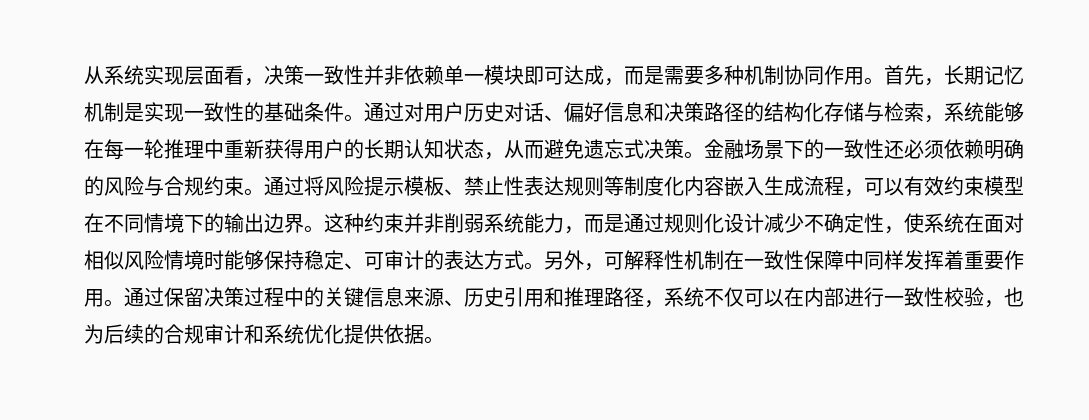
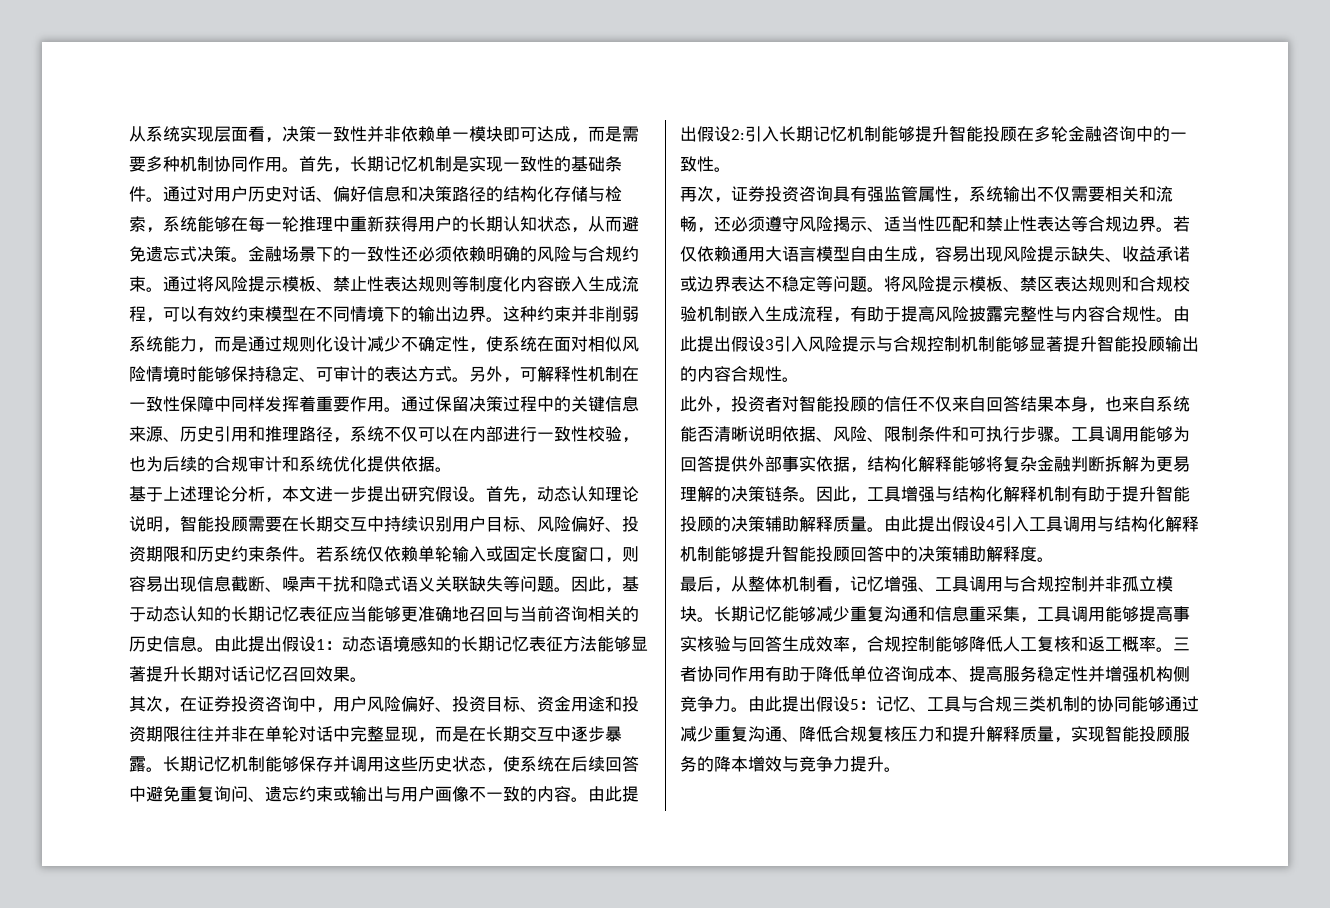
+ 基于上述理论分析，本文进一步提出研究假设。首先，动态认知理论说明，智能投顾需要在长期交互中持续识别用户目标、风险偏好、投资期限和历史约束条件。若系统仅依赖单轮输入或固定长度窗口，则容易出现信息截断、噪声干扰和隐式语义关联缺失等问题。因此，基于动态认知的长期记忆表征应当能够更准确地召回与当前咨询相关的历史信息。由此提出假设1：动态语境感知的长期记忆表征方法能够显著提升长期对话记忆召回效果。
+ 其次，在证券投资咨询中，用户风险偏好、投资目标、资金用途和投资期限往往并非在单轮对话中完整显现，而是在长期交互中逐步暴露。长期记忆机制能够保存并调用这些历史状态，使系统在后续回答中避免重复询问、遗忘约束或输出与用户画像不一致的内容。由此提出假设2:引入长期记忆机制能够提升智能投顾在多轮金融咨询中的一致性。
+ 再次，证券投资咨询具有强监管属性，系统输出不仅需要相关和流畅，还必须遵守风险揭示、适当性匹配和禁止性表达等合规边界。若仅依赖通用大语言模型自由生成，容易出现风险提示缺失、收益承诺或边界表达不稳定等问题。将风险提示模板、禁区表达规则和合规校验机制嵌入生成流程，有助于提高风险披露完整性与内容合规性。由此提出假设3引入风险提示与合规控制机制能够显著提升智能投顾输出的内容合规性。
+ 此外，投资者对智能投顾的信任不仅来自回答结果本身，也来自系统能否清晰说明依据、风险、限制条件和可执行步骤。工具调用能够为回答提供外部事实依据，结构化解释能够将复杂金融判断拆解为更易理解的决策链条。因此，工具增强与结构化解释机制有助于提升智能投顾的决策辅助解释质量。由此提出假设4引入工具调用与结构化解释机制能够提升智能投顾回答中的决策辅助解释度。
+ 最后，从整体机制看，记忆增强、工具调用与合规控制并非孤立模块。长期记忆能够减少重复沟通和信息重采集，工具调用能够提高事实核验与回答生成效率，合规控制能够降低人工复核和返工概率。三者协同作用有助于降低单位咨询成本、提高服务稳定性并增强机构侧竞争力。由此提出假设5：记忆、工具与合规三类机制的协同能够通过减少重复沟通、降低合规复核压力和提升解释质量，实现智能投顾服务的降本增效与竞争力提升。

